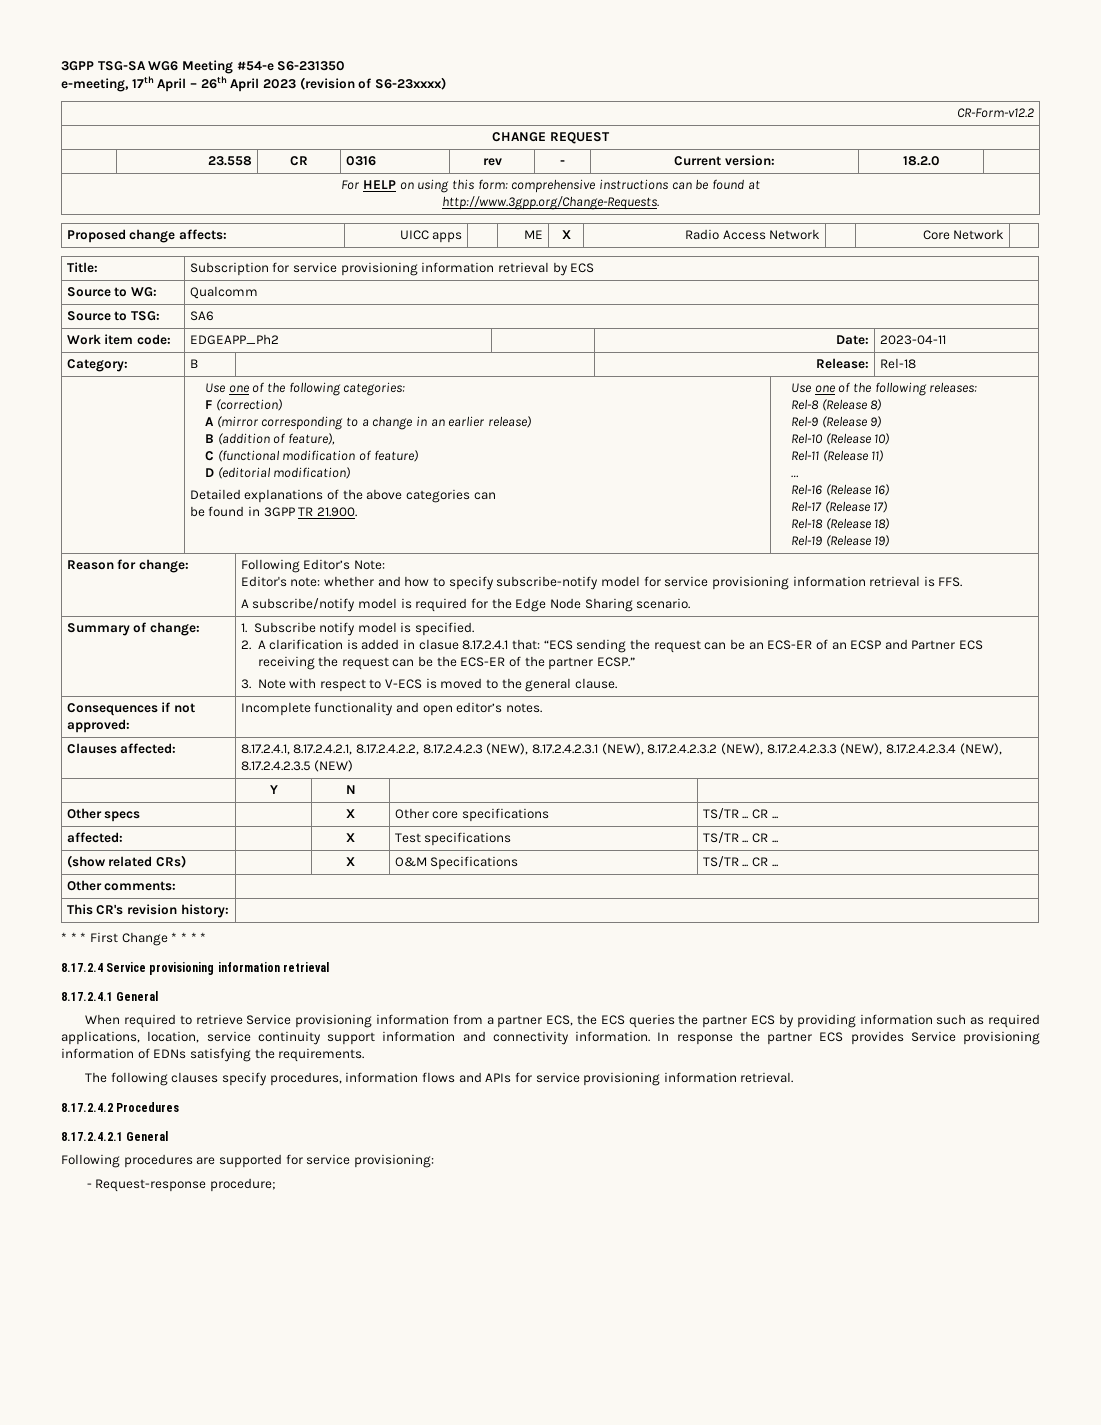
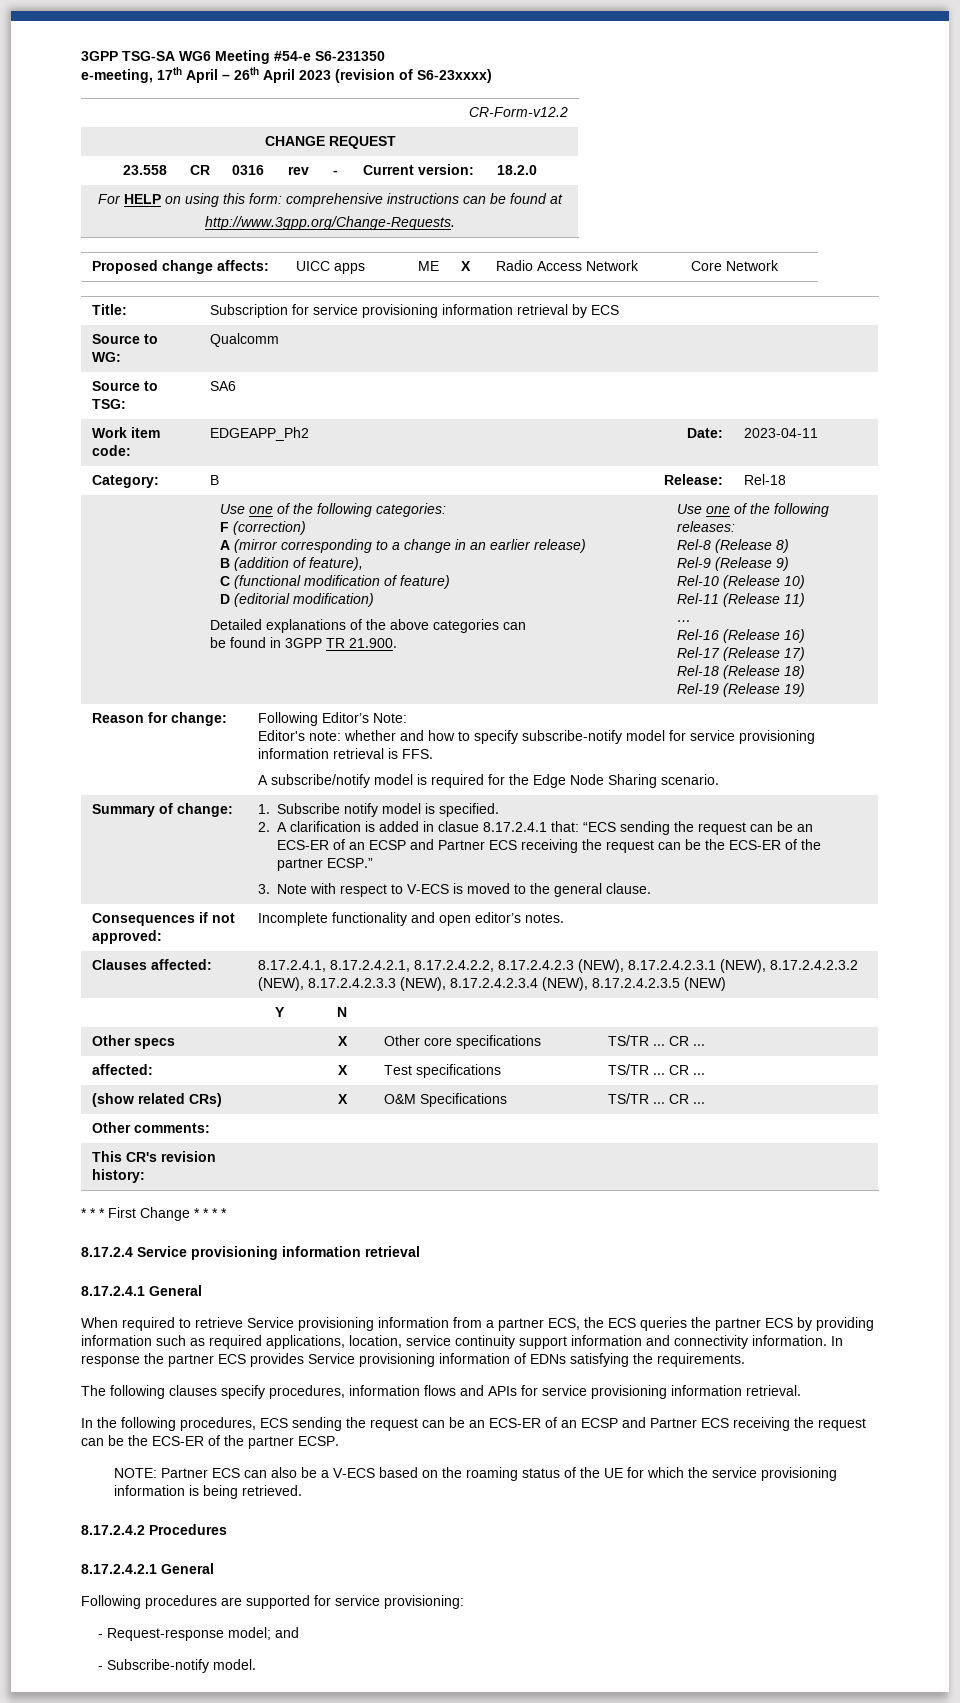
+ In the following procedures, ECS sending the request can be an ECS-ER of an ECSP and Partner ECS receiving the request can be the ECS-ER of the partner ECSP.
+ NOTE: Partner ECS can also be a V-ECS based on the roaming status of the UE for which the service provisioning information is being retrieved.
- - Request-response procedure;
+ - Request-response model; and
+ - Subscribe-notify model.

